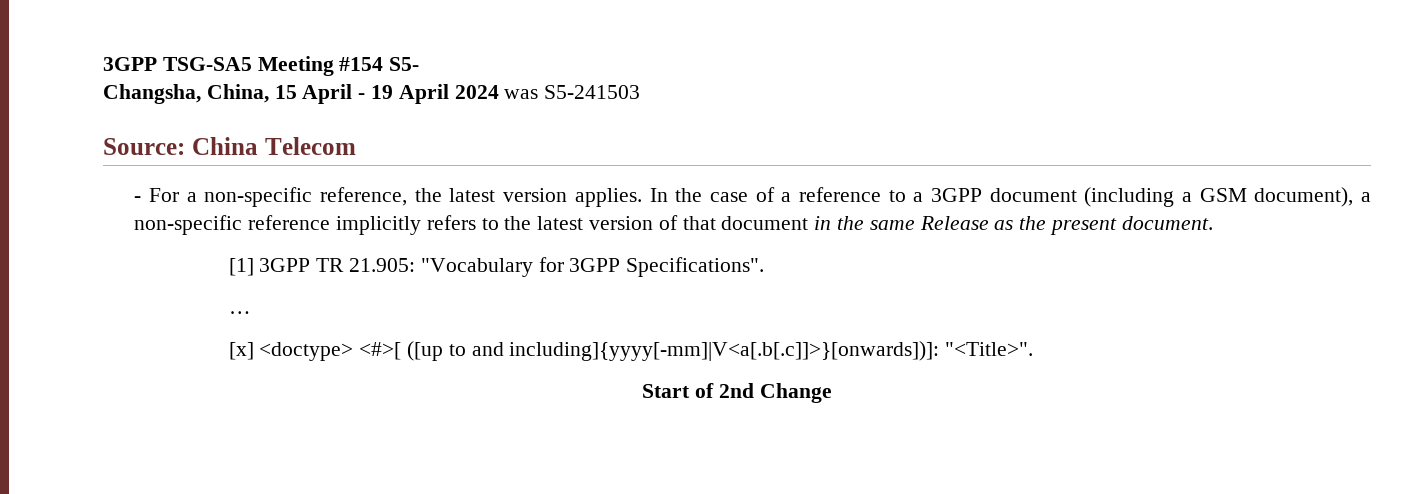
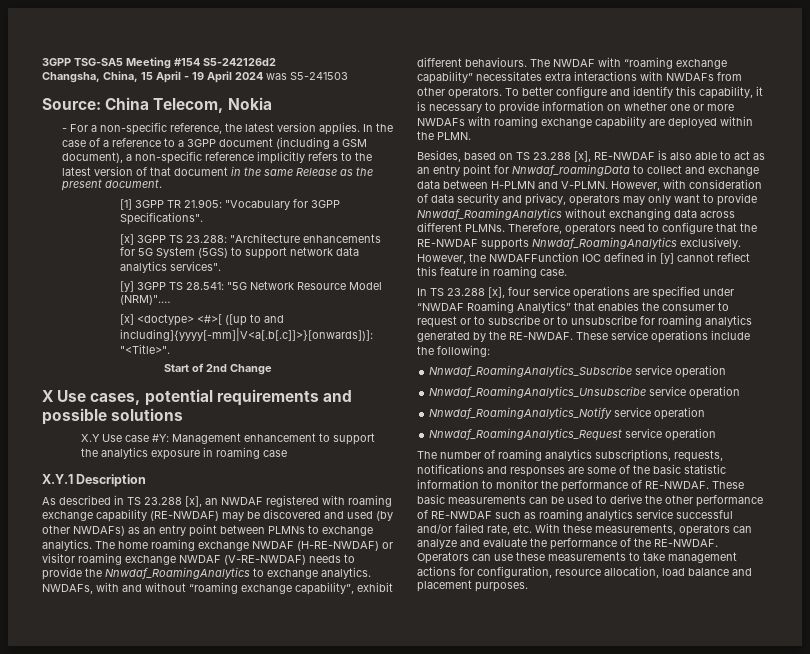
- 3GPP TSG-SA5 Meeting #154 S5-
+ 3GPP TSG-SA5 Meeting #154 S5-242126d2
- Source: China Telecom
+ Source: China Telecom, Nokia
- …
+ [x] 3GPP TS 23.288: "Architecture enhancements for 5G System (5GS) to support network data analytics services".
+ [y] 3GPP TS 28.541: "5G Network Resource Model (NRM)".…
+ X Use cases, potential requirements and possible solutions
+ X.Y Use case #Y: Management enhancement to support the analytics exposure in roaming case
+ X.Y.1 Description
+ As described in TS 23.288 [x], an NWDAF registered with roaming exchange capability (RE-NWDAF) may be discovered and used (by other NWDAFs) as an entry point between PLMNs to exchange analytics. The home roaming exchange NWDAF (H-RE-NWDAF) or visitor roaming exchange NWDAF (V-RE-NWDAF) needs to provide the Nnwdaf_RoamingAnalytics to exchange analytics. NWDAFs, with and without “roaming exchange capability”, exhibit different behaviours. The NWDAF with “roaming exchange capability” necessitates extra interactions with NWDAFs from other operators. To better configure and identify this capability, it is necessary to provide information on whether one or more NWDAFs with roaming exchange capability are deployed within the PLMN.
+ Besides, based on TS 23.288 [x], RE-NWDAF is also able to act as an entry point for Nnwdaf_roamingData to collect and exchange data between H-PLMN and V-PLMN. However, with consideration of data security and privacy, operators may only want to provide Nnwdaf_RoamingAnalytics without exchanging data across different PLMNs. Therefore, operators need to configure that the RE-NWDAF supports Nnwdaf_RoamingAnalytics exclusively. However, the NWDAFFunction IOC defined in [y] cannot reflect this feature in roaming case.
+ In TS 23.288 [x], four service operations are specified under “NWDAF Roaming Analytics” that enables the consumer to request or to subscribe or to unsubscribe for roaming analytics generated by the RE-NWDAF. These service operations include the following:
+ Nnwdaf_RoamingAnalytics_Subscribe service operation
+ Nnwdaf_RoamingAnalytics_Unsubscribe service operation
+ Nnwdaf_RoamingAnalytics_Notify service operation
+ Nnwdaf_RoamingAnalytics_Request service operation
+ The number of roaming analytics subscriptions, requests, notifications and responses are some of the basic statistic information to monitor the performance of RE-NWDAF. These basic measurements can be used to derive the other performance of RE-NWDAF such as roaming analytics service successful and/or failed rate, etc. With these measurements, operators can analyze and evaluate the performance of the RE-NWDAF. Operators can use these measurements to take management actions for configuration, resource allocation, load balance and placement purposes.

